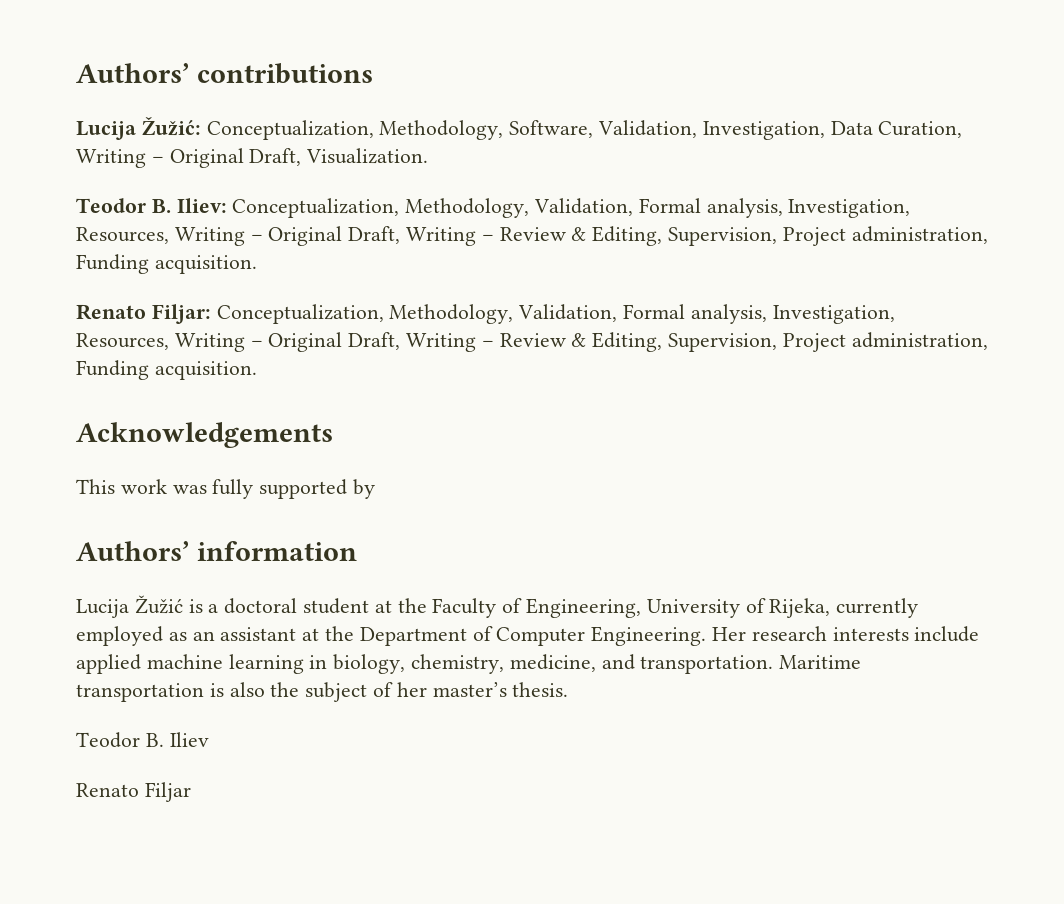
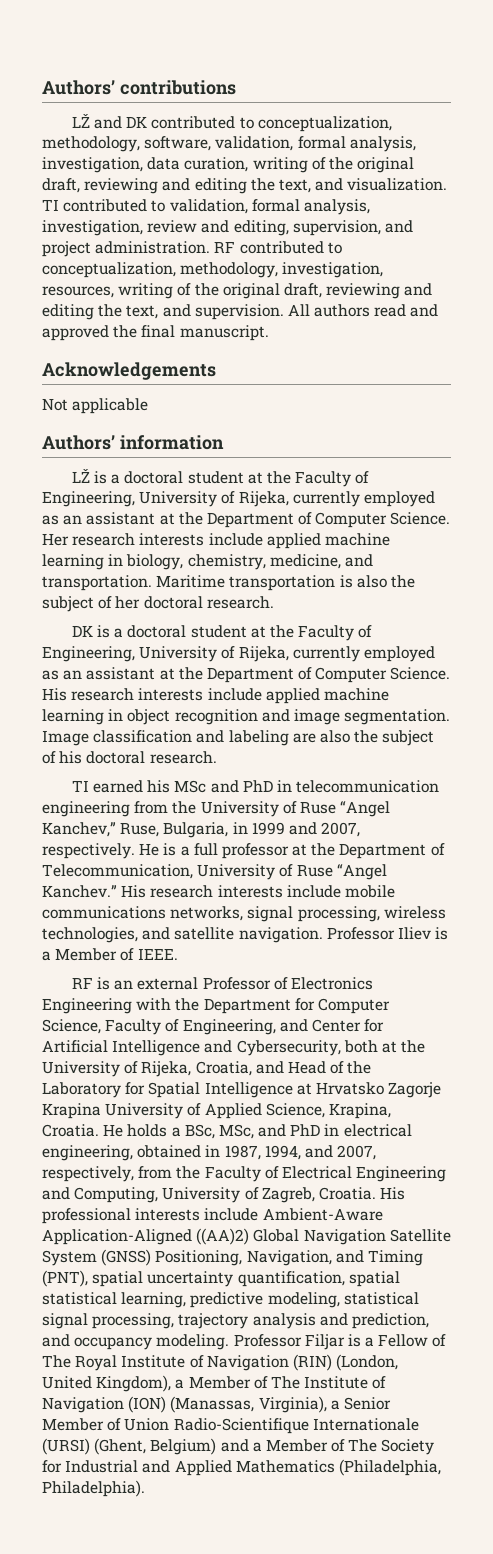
- Lucija Žužić: Conceptualization, Methodology, Software, Validation, Investigation, Data Curation, Writing – Original Draft, Visualization.
- Teodor B. Iliev: Conceptualization, Methodology, Validation, Formal analysis, Investigation, Resources, Writing – Original Draft, Writing – Review & Editing, Supervision, Project administration, Funding acquisition.
- Renato Filjar: Conceptualization, Methodology, Validation, Formal analysis, Investigation, Resources, Writing – Original Draft, Writing – Review & Editing, Supervision, Project administration, Funding acquisition.
+ LŽ and DK contributed to conceptualization, methodology, software, validation, formal analysis, investigation, data curation, writing of the original draft, reviewing and editing the text, and visualization. TI contributed to validation, formal analysis, investigation, review and editing, supervision, and project administration. RF contributed to conceptualization, methodology, investigation, resources, writing of the original draft, reviewing and editing the text, and supervision. All authors read and approved the final manuscript.
  Acknowledgements
- This work was fully supported by
+ Not applicable
- Lucija Žužić is a doctoral student at the Faculty of Engineering, University of Rijeka, currently employed as an assistant at the Department of Computer Engineering.
+ LŽ is a doctoral student at the Faculty of Engineering, University of Rijeka, currently employed as an assistant at the Department of Computer Science.
- Maritime transportation is also the subject of her master’s thesis.
- Teodor B. Iliev
- Renato Filjar
+ Maritime transportation is also the subject of her doctoral research.
+ DK is a doctoral student at the Faculty of Engineering, University of Rijeka, currently employed as an assistant at the Department of Computer Science. His research interests include applied machine learning in object recognition and image segmentation. Image classification and labeling are also the subject of his doctoral research.
+ TI earned his MSc and PhD in telecommunication engineering from the University of Ruse “Angel Kanchev,” Ruse, Bulgaria, in 1999 and 2007, respectively. He is a full professor at the Department of Telecommunication, University of Ruse “Angel Kanchev.” His research interests include mobile communications networks, signal processing, wireless technologies, and satellite navigation. Professor Iliev is a Member of IEEE.
+ RF is an external Professor of Electronics Engineering with the Department for Computer Science, Faculty of Engineering, and Center for Artificial Intelligence and Cybersecurity, both at the University of Rijeka, Croatia, and Head of the Laboratory for Spatial Intelligence at Hrvatsko Zagorje Krapina University of Applied Science, Krapina, Croatia. He holds a BSc, MSc, and PhD in electrical engineering, obtained in 1987, 1994, and 2007, respectively, from the Faculty of Electrical Engineering and Computing, University of Zagreb, Croatia. His professional interests include Ambient-Aware Application-Aligned ((AA)2) Global Navigation Satellite System (GNSS) Positioning, Navigation, and Timing (PNT), spatial uncertainty quantification, spatial statistical learning, predictive modeling, statistical signal processing, trajectory analysis and prediction, and occupancy modeling. Professor Filjar is a Fellow of The Royal Institute of Navigation (RIN) (London, United Kingdom), a Member of The Institute of Navigation (ION) (Manassas, Virginia), a Senior Member of Union Radio-Scientifique Internationale (URSI) (Ghent, Belgium) and a Member of The Society for Industrial and Applied Mathematics (Philadelphia, Philadelphia).

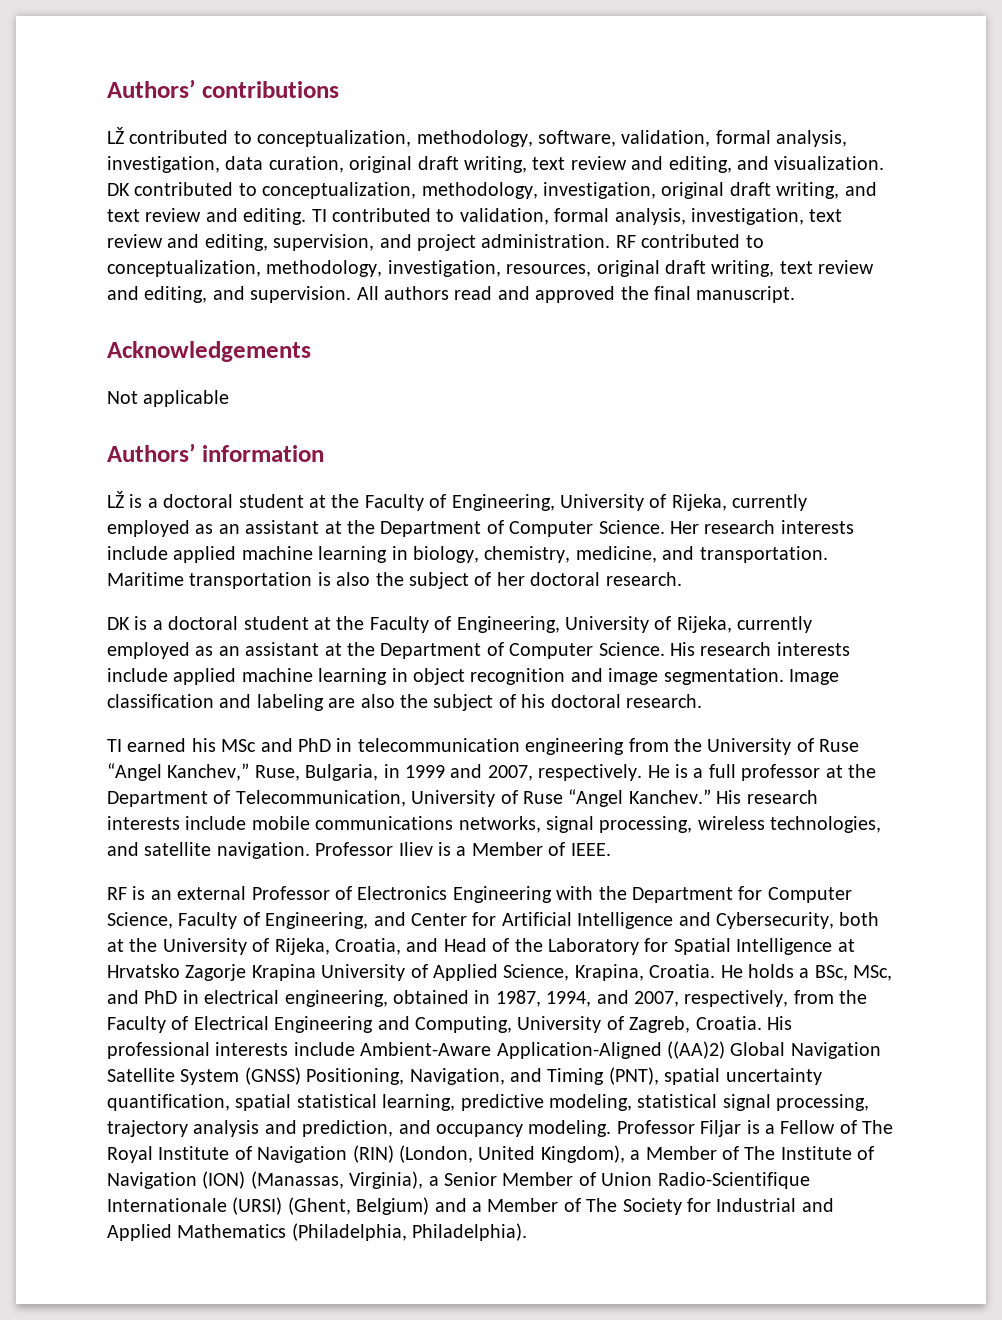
- LŽ and DK contributed to conceptualization, methodology, software, validation, formal analysis, investigation, data curation, writing of the original draft, reviewing and editing the text, and visualization.
+ LŽ contributed to conceptualization, methodology, software, validation, formal analysis, investigation, data curation, original draft writing, text review and editing, and visualization. DK contributed to conceptualization, methodology, investigation, original draft writing, and text review and editing.
- TI contributed to validation, formal analysis, investigation, review and editing, supervision, and project administration.
+ TI contributed to validation, formal analysis, investigation, text review and editing, supervision, and project administration.
- RF contributed to conceptualization, methodology, investigation, resources, writing of the original draft, reviewing and editing the text, and supervision.
+ RF contributed to conceptualization, methodology, investigation, resources, original draft writing, text review and editing, and supervision.

